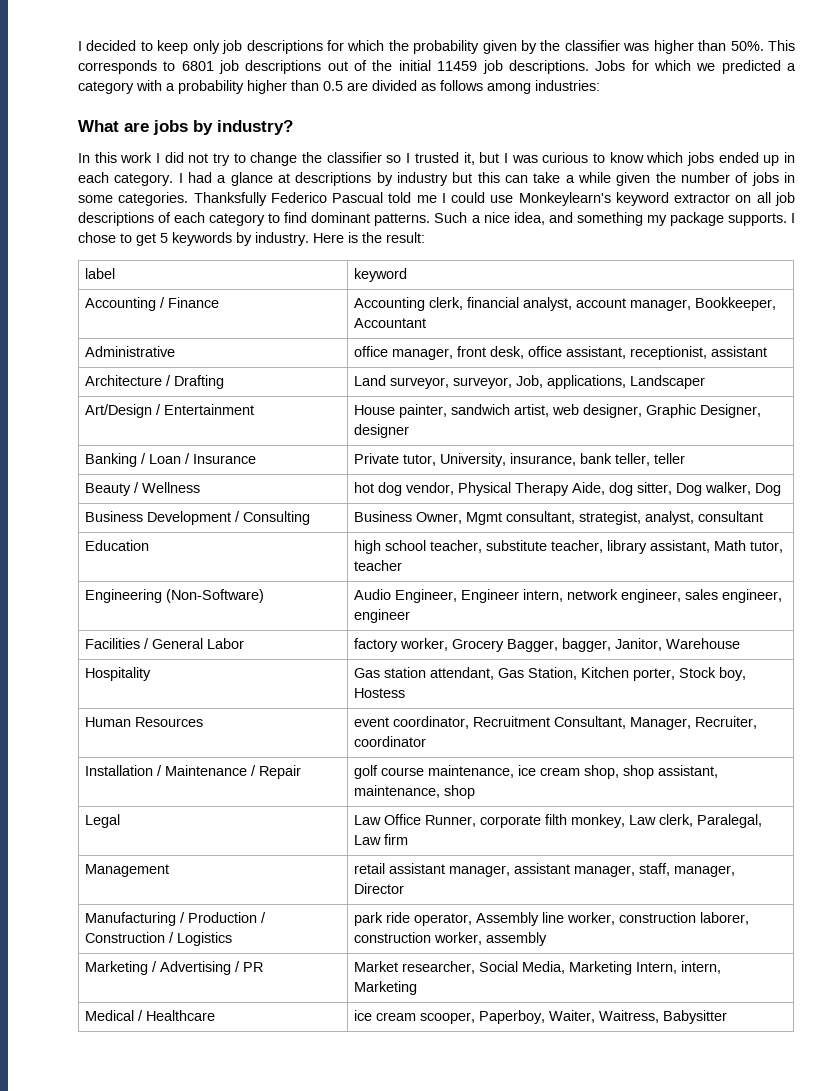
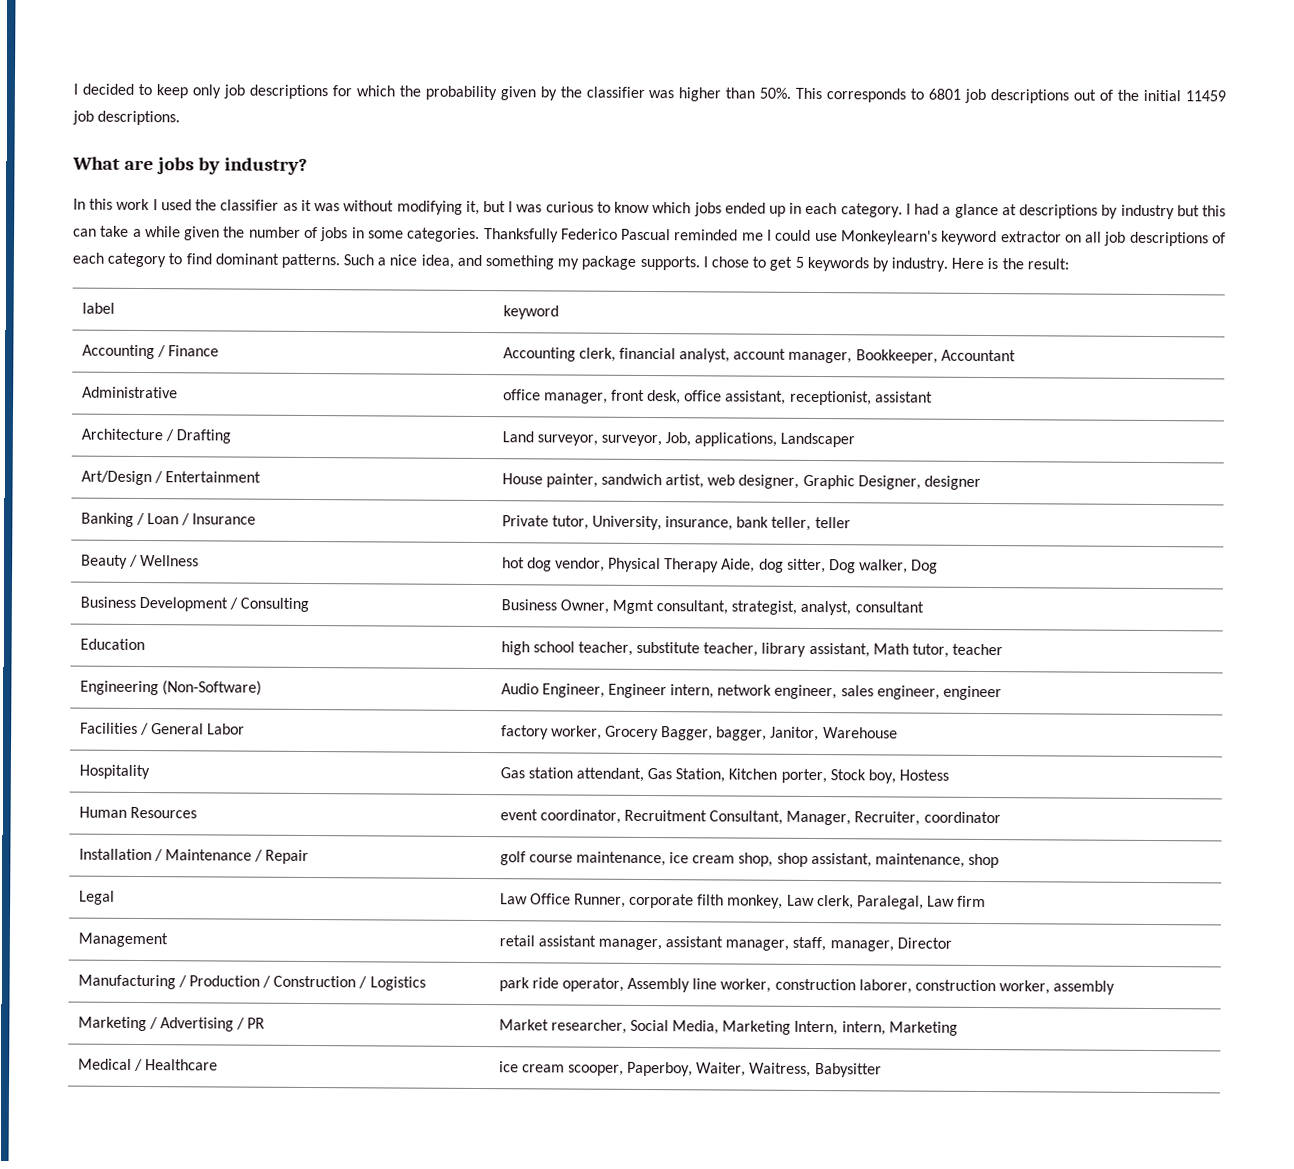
- Jobs for which we predicted a category with a probability higher than 0.5 are divided as follows among industries:
- In this work I did not try to change the classifier so I trusted it, but I was curious to know which jobs ended up in each category.
+ In this work I used the classifier as it was without modifying it, but I was curious to know which jobs ended up in each category.
- Thanksfully Federico Pascual told me I could use Monkeylearn's keyword extractor on all job descriptions of each category to find dominant patterns.
+ Thanksfully Federico Pascual reminded me I could use Monkeylearn's keyword extractor on all job descriptions of each category to find dominant patterns.

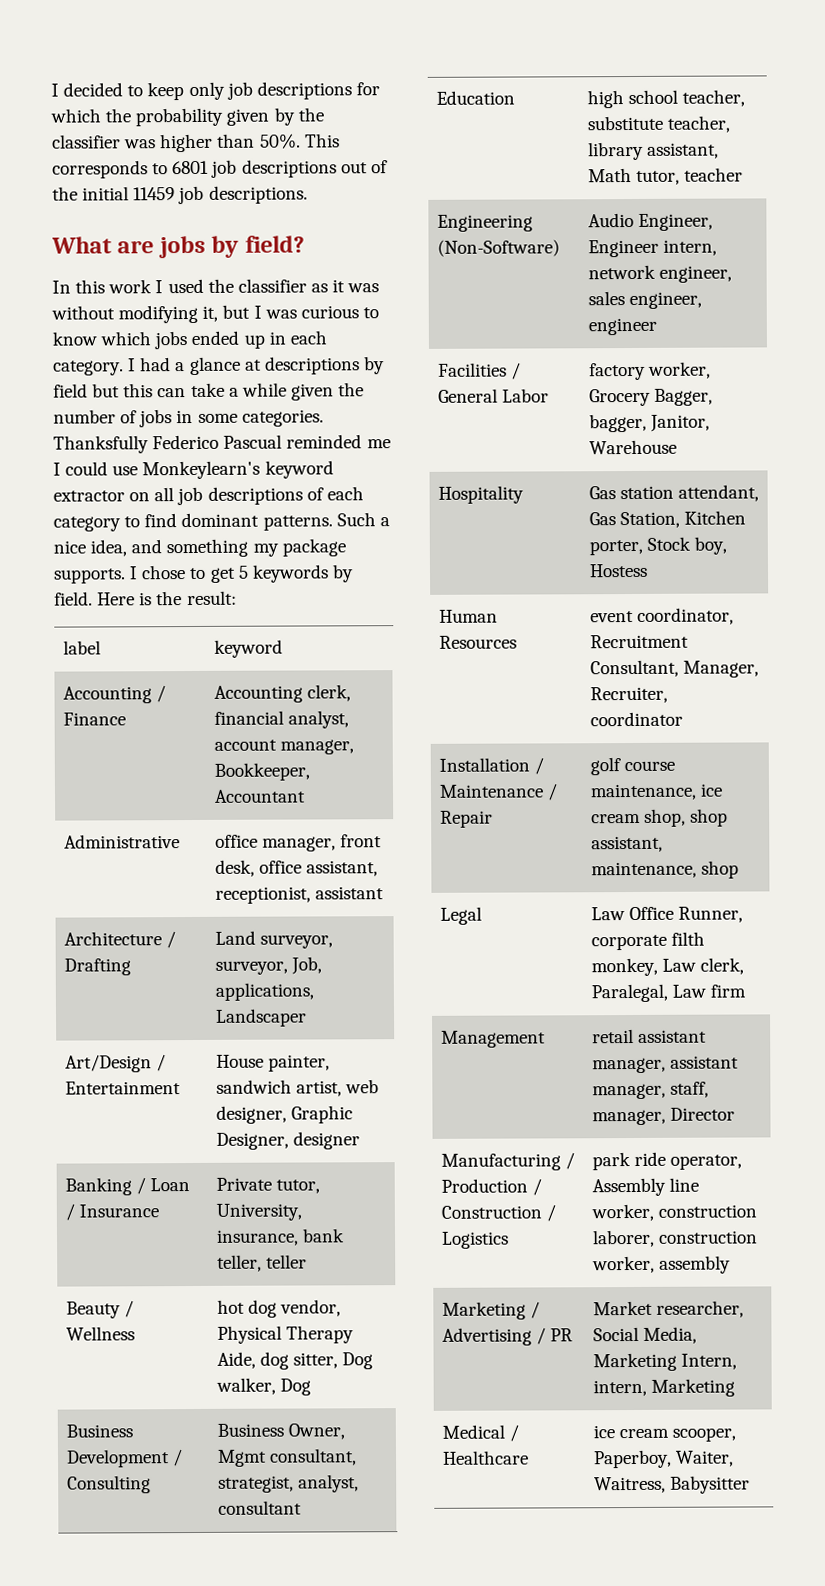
- What are jobs by industry?
+ What are jobs by field?
- I had a glance at descriptions by industry but this can take a while given the number of jobs in some categories.
+ I had a glance at descriptions by field but this can take a while given the number of jobs in some categories.
- I chose to get 5 keywords by industry.
+ I chose to get 5 keywords by field.

